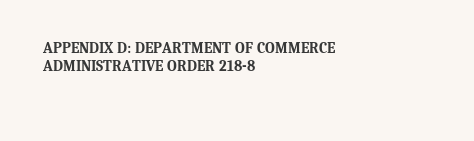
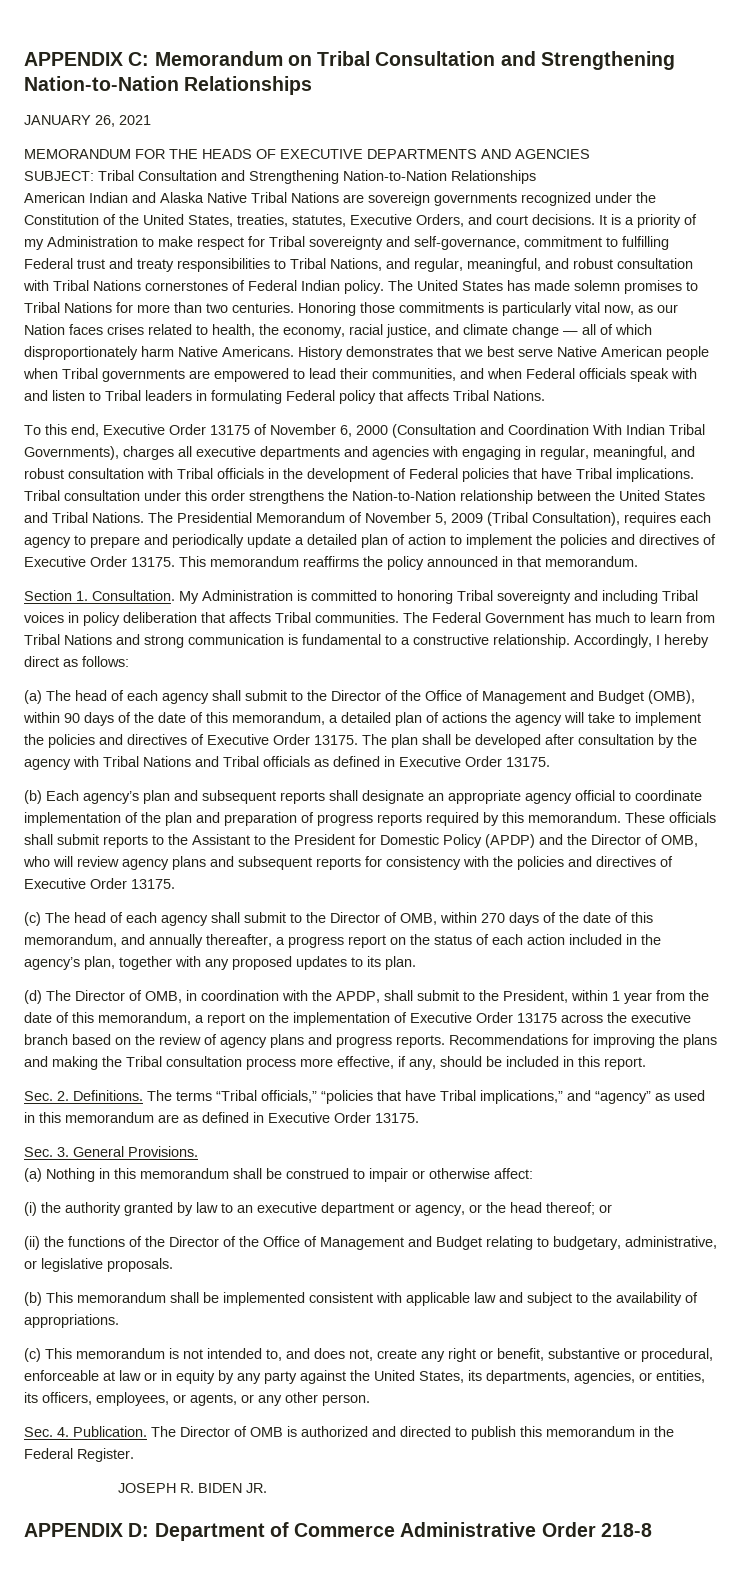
- APPENDIX D: DEPARTMENT OF COMMERCE ADMINISTRATIVE ORDER 218-8
+ APPENDIX C: Memorandum on Tribal Consultation and Strengthening Nation-to-Nation Relationships
+ JANUARY 26, 2021
+ MEMORANDUM FOR THE HEADS OF EXECUTIVE DEPARTMENTS AND AGENCIES
+ SUBJECT: Tribal Consultation and Strengthening Nation-to-Nation Relationships
+ American Indian and Alaska Native Tribal Nations are sovereign governments recognized under the Constitution of the United States, treaties, statutes, Executive Orders, and court decisions. It is a priority of my Administration to make respect for Tribal sovereignty and self-governance, commitment to fulfilling Federal trust and treaty responsibilities to Tribal Nations, and regular, meaningful, and robust consultation with Tribal Nations cornerstones of Federal Indian policy. The United States has made solemn promises to Tribal Nations for more than two centuries. Honoring those commitments is particularly vital now, as our Nation faces crises related to health, the economy, racial justice, and climate change — all of which disproportionately harm Native Americans. History demonstrates that we best serve Native American people when Tribal governments are empowered to lead their communities, and when Federal officials speak with and listen to Tribal leaders in formulating Federal policy that affects Tribal Nations.
+ To this end, Executive Order 13175 of November 6, 2000 (Consultation and Coordination With Indian Tribal Governments), charges all executive departments and agencies with engaging in regular, meaningful, and robust consultation with Tribal officials in the development of Federal policies that have Tribal implications. Tribal consultation under this order strengthens the Nation-to-Nation relationship between the United States and Tribal Nations. The Presidential Memorandum of November 5, 2009 (Tribal Consultation), requires each agency to prepare and periodically update a detailed plan of action to implement the policies and directives of Executive Order 13175. This memorandum reaffirms the policy announced in that memorandum.
+ Section 1. Consultation. My Administration is committed to honoring Tribal sovereignty and including Tribal voices in policy deliberation that affects Tribal communities. The Federal Government has much to learn from Tribal Nations and strong communication is fundamental to a constructive relationship. Accordingly, I hereby direct as follows:
+ (a) The head of each agency shall submit to the Director of the Office of Management and Budget (OMB), within 90 days of the date of this memorandum, a detailed plan of actions the agency will take to implement the policies and directives of Executive Order 13175. The plan shall be developed after consultation by the agency with Tribal Nations and Tribal officials as defined in Executive Order 13175.
+ (b) Each agency’s plan and subsequent reports shall designate an appropriate agency official to coordinate implementation of the plan and preparation of progress reports required by this memorandum. These officials shall submit reports to the Assistant to the President for Domestic Policy (APDP) and the Director of OMB, who will review agency plans and subsequent reports for consistency with the policies and directives of Executive Order 13175.
+ (c) The head of each agency shall submit to the Director of OMB, within 270 days of the date of this memorandum, and annually thereafter, a progress report on the status of each action included in the agency’s plan, together with any proposed updates to its plan.
+ (d) The Director of OMB, in coordination with the APDP, shall submit to the President, within 1 year from the date of this memorandum, a report on the implementation of Executive Order 13175 across the executive branch based on the review of agency plans and progress reports. Recommendations for improving the plans and making the Tribal consultation process more effective, if any, should be included in this report.
+ Sec. 2. Definitions. The terms “Tribal officials,” “policies that have Tribal implications,” and “agency” as used in this memorandum are as defined in Executive Order 13175.
+ Sec. 3. General Provisions.
+ (a) Nothing in this memorandum shall be construed to impair or otherwise affect:
+ (i) the authority granted by law to an executive department or agency, or the head thereof; or
+ (ii) the functions of the Director of the Office of Management and Budget relating to budgetary, administrative, or legislative proposals.
+ (b) This memorandum shall be implemented consistent with applicable law and subject to the availability of appropriations.
+ (c) This memorandum is not intended to, and does not, create any right or benefit, substantive or procedural, enforceable at law or in equity by any party against the United States, its departments, agencies, or entities, its officers, employees, or agents, or any other person.
+ Sec. 4. Publication. The Director of OMB is authorized and directed to publish this memorandum in the Federal Register.
+ JOSEPH R. BIDEN JR.
+ APPENDIX D: Department of Commerce Administrative Order 218-8

